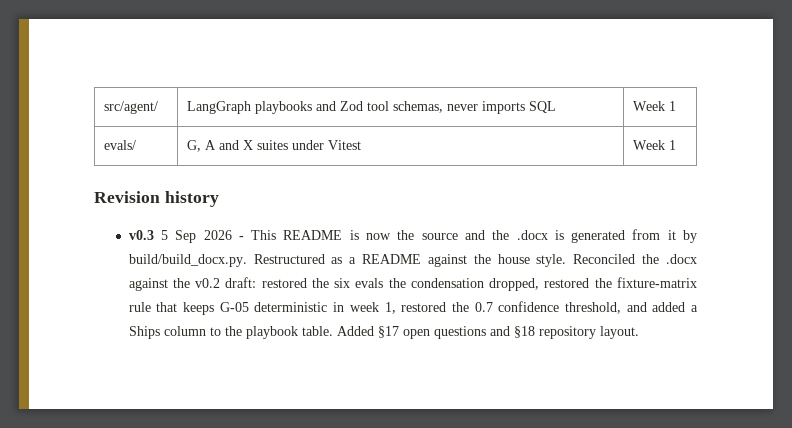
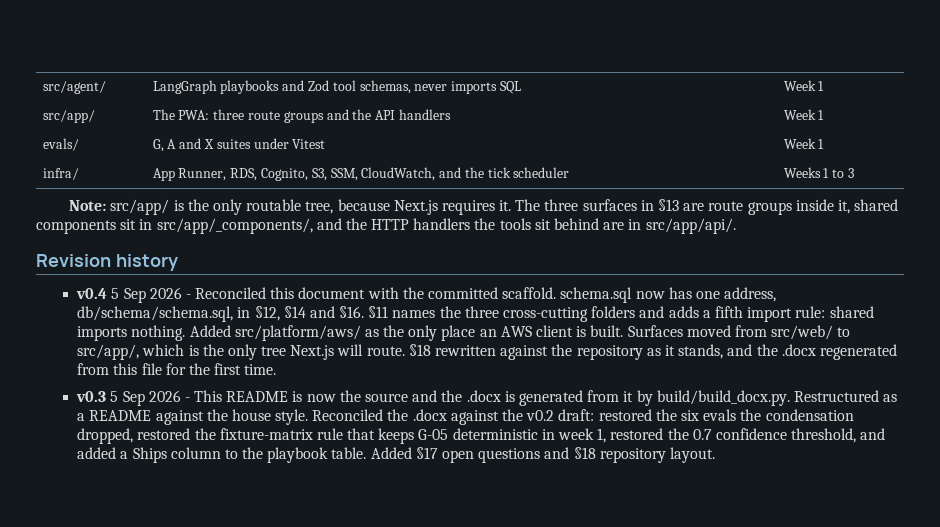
+ src/app/ | The PWA: three route groups and the API handlers | Week 1
+ infra/ | App Runner, RDS, Cognito, S3, SSM, CloudWatch, and the tick scheduler | Weeks 1 to 3
+ Note: src/app/ is the only routable tree, because Next.js requires it. The three surfaces in §13 are route groups inside it, shared components sit in src/app/_components/, and the HTTP handlers the tools sit behind are in src/app/api/.
  Revision history
+ v0.4 5 Sep 2026 - Reconciled this document with the committed scaffold. schema.sql now has one address, db/schema/schema.sql, in §12, §14 and §16. §11 names the three cross-cutting folders and adds a fifth import rule: shared imports nothing. Added src/platform/aws/ as the only place an AWS client is built. Surfaces moved from src/web/ to src/app/, which is the only tree Next.js will route. §18 rewritten against the repository as it stands, and the .docx regenerated from this file for the first time.

